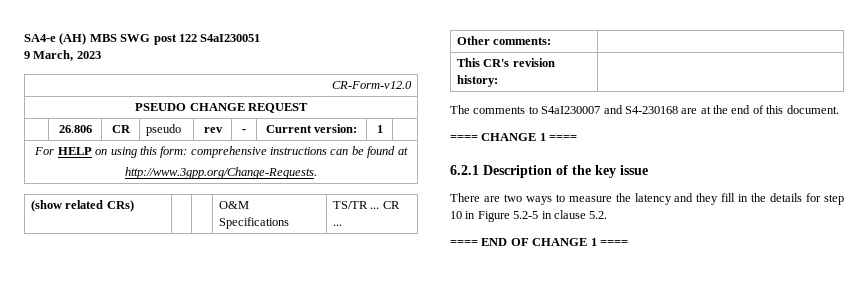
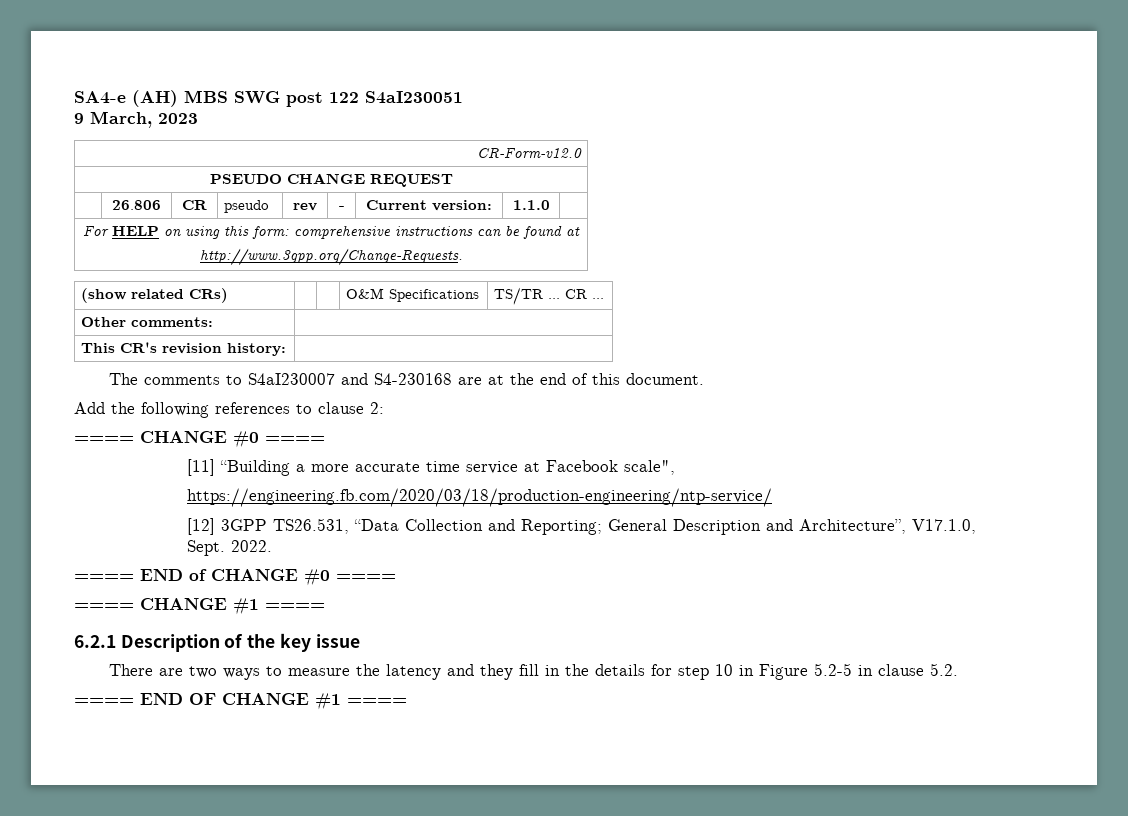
- | 26.806 | CR | pseudo | rev | - | Current version: | 1 |
+ | 26.806 | CR | pseudo | rev | - | Current version: | 1.1.0 |
- ==== CHANGE 1 ====
+ Add the following references to clause 2:
+ ==== CHANGE #0 ====
+ [11] “Building a more accurate time service at Facebook scale",
+ https://engineering.fb.com/2020/03/18/production-engineering/ntp-service/
+ [12] 3GPP TS26.531, “Data Collection and Reporting; General Description and Architecture”, V17.1.0, Sept. 2022.
+ ==== END of CHANGE #0 ====
+ ==== CHANGE #1 ====
- ==== END OF CHANGE 1 ====
+ ==== END OF CHANGE #1 ====

